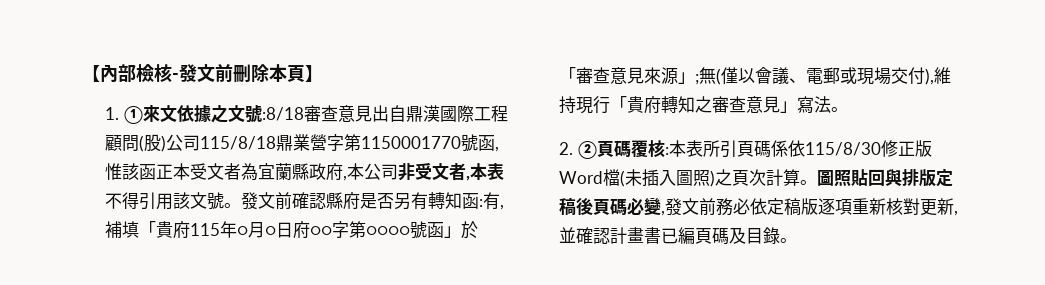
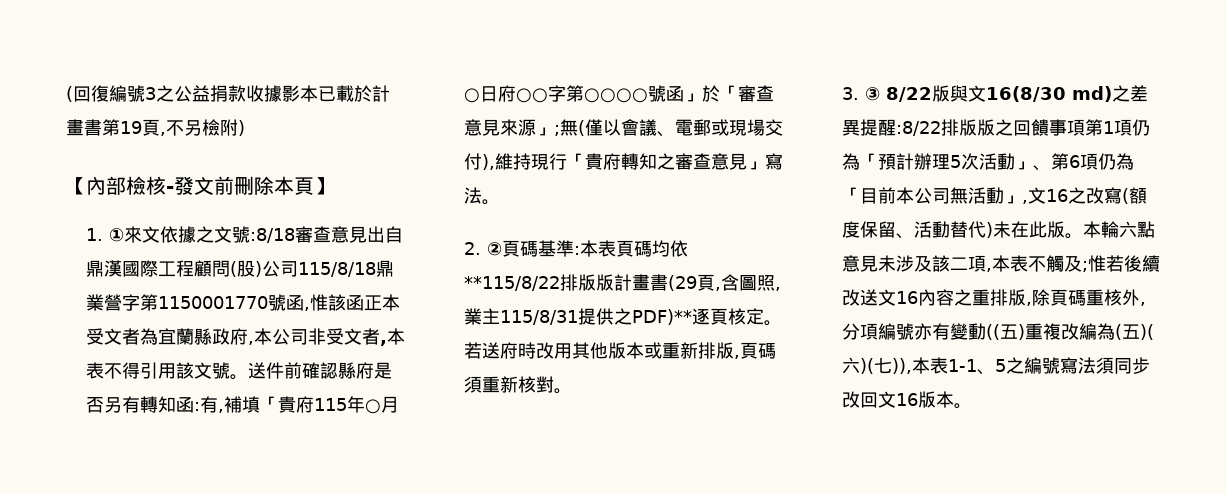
+ (回復編號3之公益捐款收據影本已載於計畫書第19頁,不另檢附)
- 發文前確認縣府是否另有轉知函:有,補填「貴府115年○月○日府○○字第○○○○號函」於「審查意見來源」;無(僅以會議、電郵或現場交付),維持現行「貴府轉知之審查意見」寫法。
+ 送件前確認縣府是否另有轉知函:有,補填「貴府115年○月○日府○○字第○○○○號函」於「審查意見來源」;無(僅以會議、電郵或現場交付),維持現行「貴府轉知之審查意見」寫法。
- 2. ②頁碼覆核:本表所引頁碼係依115/8/30修正版Word檔(未插入圖照)之頁次計算。圖照貼回與排版定稿後頁碼必變,發文前務必依定稿版逐項重新核對更新,並確認計畫書已編頁碼及目錄。
+ 2. ②頁碼基準:本表頁碼均依**115/8/22排版版計畫書(29頁,含圖照,業主115/8/31提供之PDF)**逐頁核定。若送府時改用其他版本或重新排版,頁碼須重新核對。
+ 3. ③ 8/22版與文16(8/30 md)之差異提醒:8/22排版版之回饋事項第1項仍為「預計辦理5次活動」、第6項仍為「目前本公司無活動」,文16之改寫(額度保留、活動替代)未在此版。本輪六點意見未涉及該二項,本表不觸及;惟若後續改送文16內容之重排版,除頁碼重核外,分項編號亦有變動((五)重複改編為(五)(六)(七)),本表1-1、5之編號寫法須同步改回文16版本。

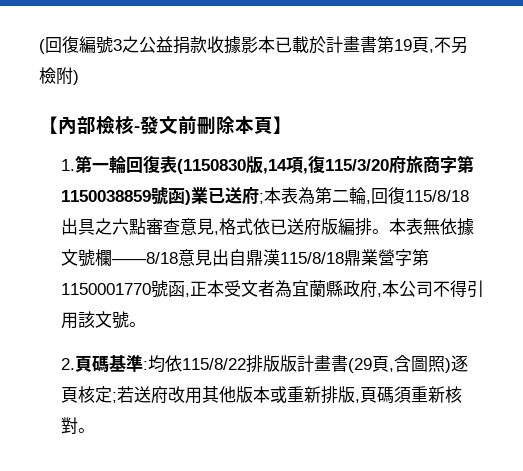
- 1. ①來文依據之文號:8/18審查意見出自鼎漢國際工程顧問(股)公司115/8/18鼎業營字第1150001770號函,惟該函正本受文者為宜蘭縣政府,本公司非受文者,本表不得引用該文號。送件前確認縣府是否另有轉知函:有,補填「貴府115年○月○日府○○字第○○○○號函」於「審查意見來源」;無(僅以會議、電郵或現場交付),維持現行「貴府轉知之審查意見」寫法。
+ 1.第一輪回復表(1150830版,14項,復115/3/20府旅商字第1150038859號函)業已送府;本表為第二輪,回復115/8/18出具之六點審查意見,格式依已送府版編排。本表無依據文號欄——8/18意見出自鼎漢115/8/18鼎業營字第1150001770號函,正本受文者為宜蘭縣政府,本公司不得引用該文號。
- 2. ②頁碼基準:本表頁碼均依**115/8/22排版版計畫書(29頁,含圖照,業主115/8/31提供之PDF)**逐頁核定。若送府時改用其他版本或重新排版,頁碼須重新核對。
+ 2.頁碼基準:均依115/8/22排版版計畫書(29頁,含圖照)逐頁核定;若送府改用其他版本或重新排版,頁碼須重新核對。
- 3. ③ 8/22版與文16(8/30 md)之差異提醒:8/22排版版之回饋事項第1項仍為「預計辦理5次活動」、第6項仍為「目前本公司無活動」,文16之改寫(額度保留、活動替代)未在此版。本輪六點意見未涉及該二項,本表不觸及;惟若後續改送文16內容之重排版,除頁碼重核外,分項編號亦有變動((五)重複改編為(五)(六)(七)),本表1-1、5之編號寫法須同步改回文16版本。

